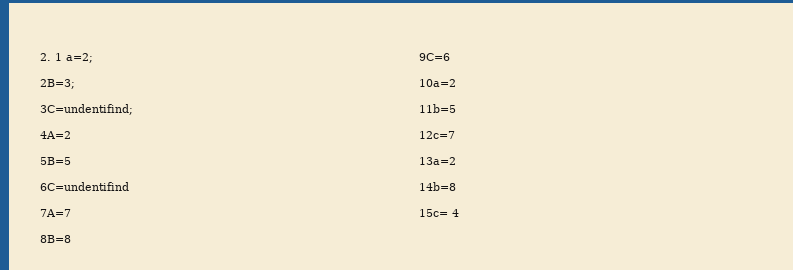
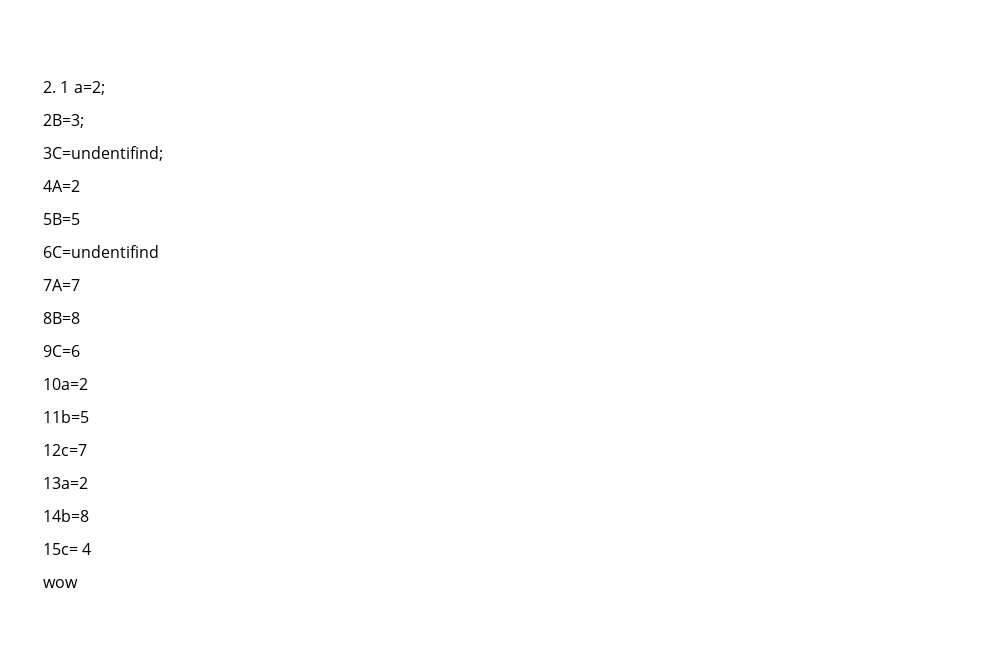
+ wow

